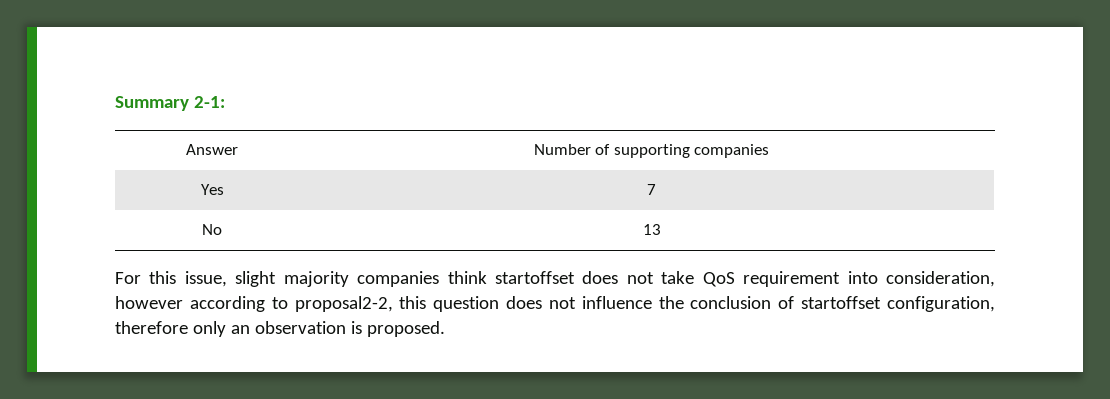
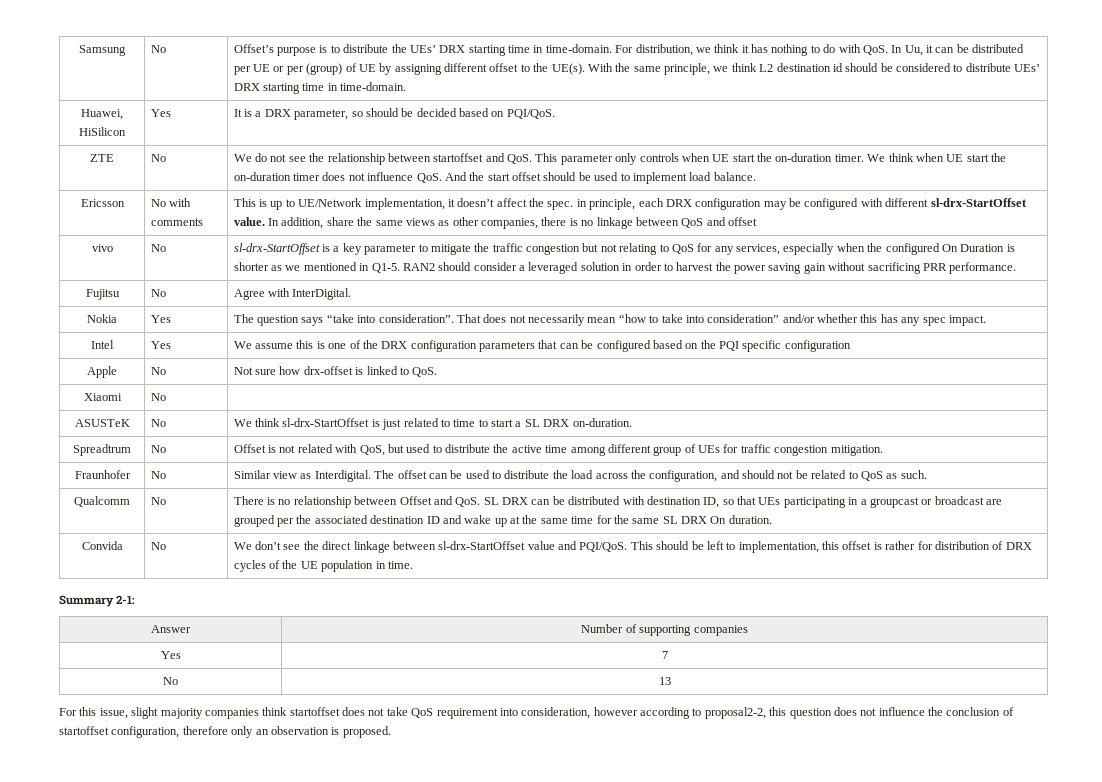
+ Samsung | No | Offset’s purpose is to distribute the UEs’ DRX starting time in time-domain. For distribution, we think it has nothing to do with QoS. In Uu, it can be distributed per UE or per (group) of UE by assigning different offset to the UE(s). With the same principle, we think L2 destination id should be considered to distribute UEs’ DRX starting time in time-domain.
+ Huawei, HiSilicon | Yes | It is a DRX parameter, so should be decided based on PQI/QoS.
+ ZTE | No | We do not see the relationship between startoffset and QoS. This parameter only controls when UE start the on-duration timer. We think when UE start the on-duration timer does not influence QoS. And the start offset should be used to implement load balance.
+ Ericsson | No with comments | This is up to UE/Network implementation, it doesn’t affect the spec. in principle, each DRX configuration may be configured with different sl-drx-StartOffset value. In addition, share the same views as other companies, there is no linkage between QoS and offset
+ vivo | No | sl-drx-StartOffset is a key parameter to mitigate the traffic congestion but not relating to QoS for any services, especially when the configured On Duration is shorter as we mentioned in Q1-5. RAN2 should consider a leveraged solution in order to harvest the power saving gain without sacrificing PRR performance.
+ Fujitsu | No | Agree with InterDigital.
+ Nokia | Yes | The question says “take into consideration”. That does not necessarily mean “how to take into consideration” and/or whether this has any spec impact.
+ Intel | Yes | We assume this is one of the DRX configuration parameters that can be configured based on the PQI specific configuration
+ Apple | No | Not sure how drx-offset is linked to QoS.
+ Xiaomi | No |
+ ASUSTeK | No | We think sl-drx-StartOffset is just related to time to start a SL DRX on-duration.
+ Spreadtrum | No | Offset is not related with QoS, but used to distribute the active time among different group of UEs for traffic congestion mitigation.
+ Fraunhofer | No | Similar view as Interdigital. The offset can be used to distribute the load across the configuration, and should not be related to QoS as such.
+ Qualcomm | No | There is no relationship between Offset and QoS. SL DRX can be distributed with destination ID, so that UEs participating in a groupcast or broadcast are grouped per the associated destination ID and wake up at the same time for the same SL DRX On duration.
+ Convida | No | We don’t see the direct linkage between sl-drx-StartOffset value and PQI/QoS. This should be left to implementation, this offset is rather for distribution of DRX cycles of the UE population in time.

